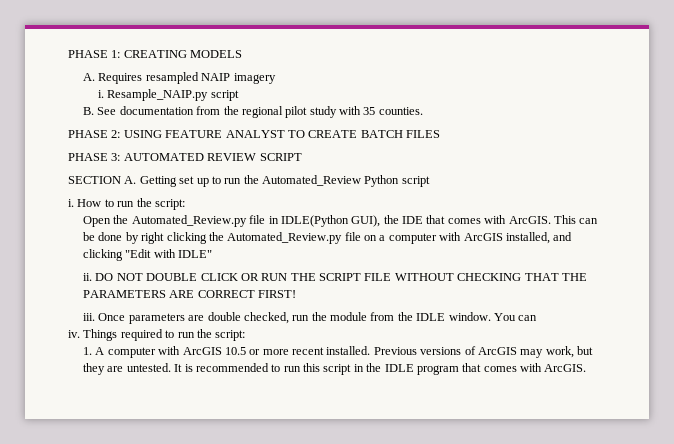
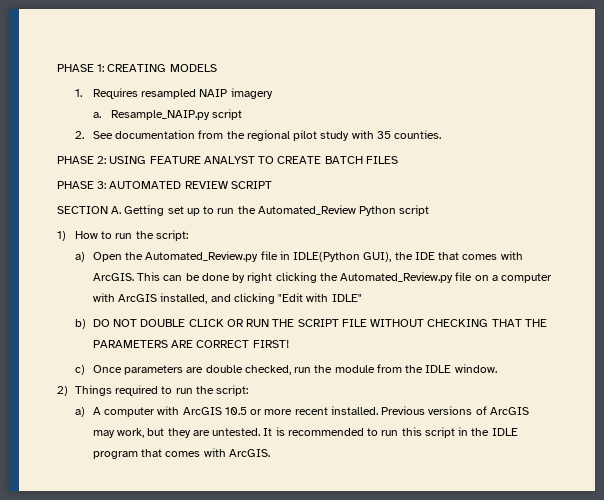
- A. Requires resampled NAIP imagery
- i.
+ 1. Requires resampled NAIP imagery
+ a.
- B. See documentation from the regional pilot study with 35 counties.
+ 2. See documentation from the regional pilot study with 35 counties.
- i. How to run the script:
+ 1) How to run the script:
- Open the Automated_Review.py file in IDLE(Python GUI), the IDE that comes with ArcGIS.
+ a) Open the Automated_Review.py file in IDLE(Python GUI), the IDE that comes with ArcGIS.
- ii. DO NOT DOUBLE CLICK OR RUN THE SCRIPT FILE WITHOUT CHECKING THAT THE PARAMETERS ARE CORRECT FIRST!
+ b) DO NOT DOUBLE CLICK OR RUN THE SCRIPT FILE WITHOUT CHECKING THAT THE PARAMETERS ARE CORRECT FIRST!
- iii. Once parameters are double checked, run the module from the IDLE window. You can
- iv. Things required to run the script:
+ c) Once parameters are double checked, run the module from the IDLE window.
+ 2) Things required to run the script:
- 1. A computer with ArcGIS 10.5 or more recent installed.
+ a) A computer with ArcGIS 10.5 or more recent installed.

